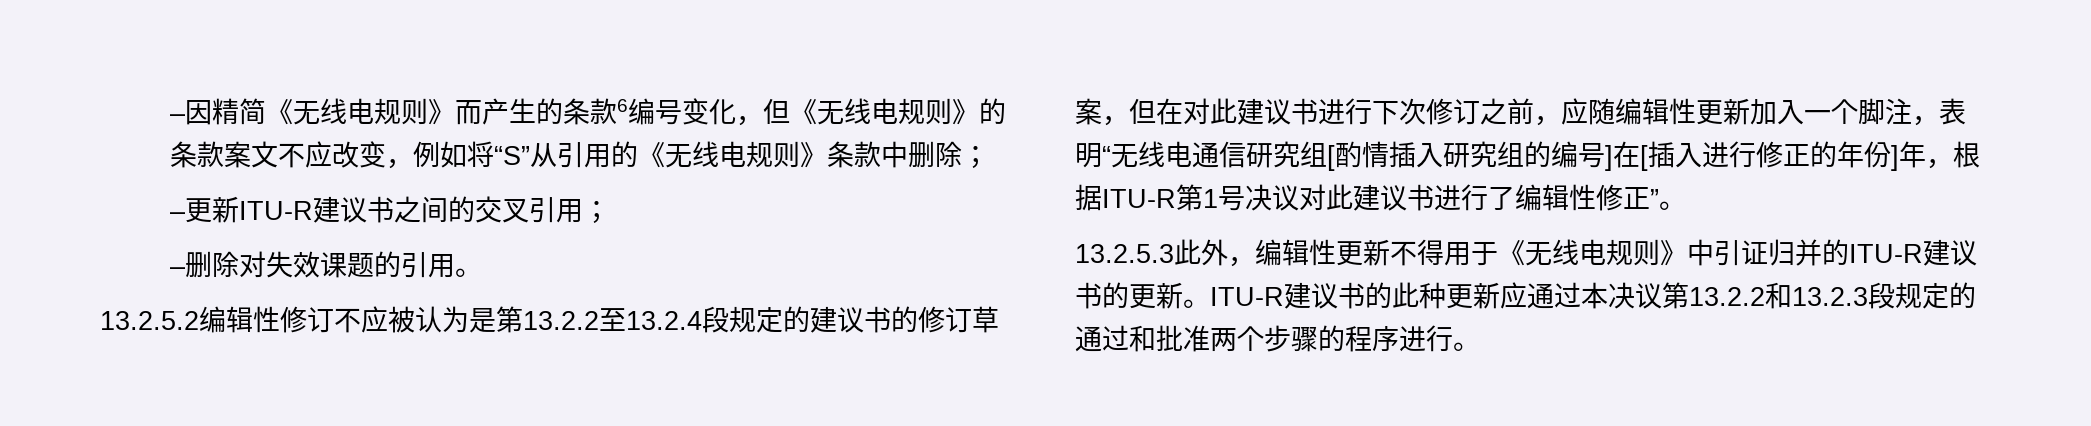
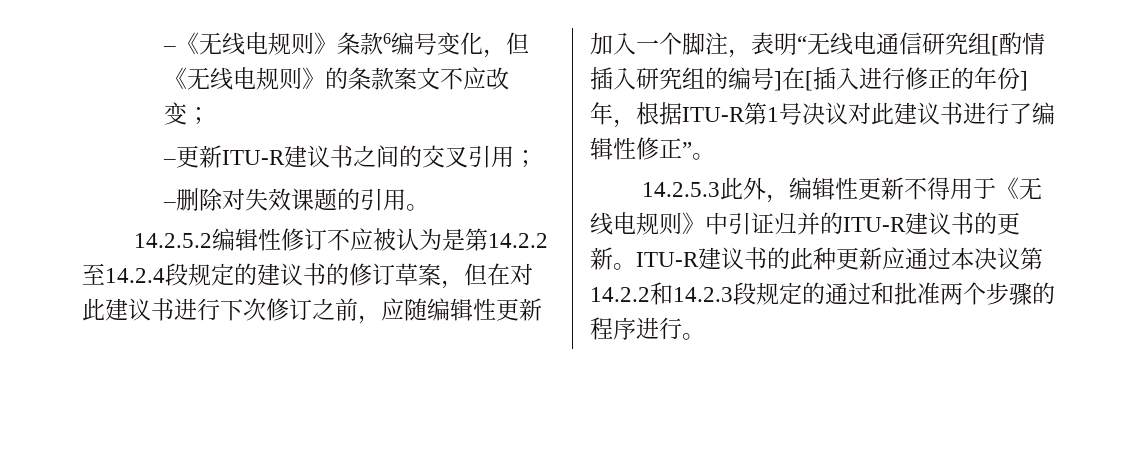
- –因精简《无线电规则》而产生的条款6编号变化，但《无线电规则》的条款案文不应改变，例如将“S”从引用的《无线电规则》条款中删除；
+ –《无线电规则》条款6编号变化，但《无线电规则》的条款案文不应改变；
- 13.2.5.2编辑性修订不应被认为是第13.2.2至13.2.4段规定的建议书的修订草案，但在对此建议书进行下次修订之前，应随编辑性更新加入一个脚注，表明“无线电通信研究组[酌情插入研究组的编号]在[插入进行修正的年份]年，根据ITU-R第1号决议对此建议书进行了编辑性修正”。
+ 14.2.5.2编辑性修订不应被认为是第14.2.2至14.2.4段规定的建议书的修订草案，但在对此建议书进行下次修订之前，应随编辑性更新加入一个脚注，表明“无线电通信研究组[酌情插入研究组的编号]在[插入进行修正的年份]年，根据ITU-R第1号决议对此建议书进行了编辑性修正”。
- 13.2.5.3此外，编辑性更新不得用于《无线电规则》中引证归并的ITU-R建议书的更新。
+ 14.2.5.3此外，编辑性更新不得用于《无线电规则》中引证归并的ITU-R建议书的更新。
- ITU-R建议书的此种更新应通过本决议第13.2.2和13.2.3段规定的通过和批准两个步骤的程序进行。
+ ITU-R建议书的此种更新应通过本决议第14.2.2和14.2.3段规定的通过和批准两个步骤的程序进行。

